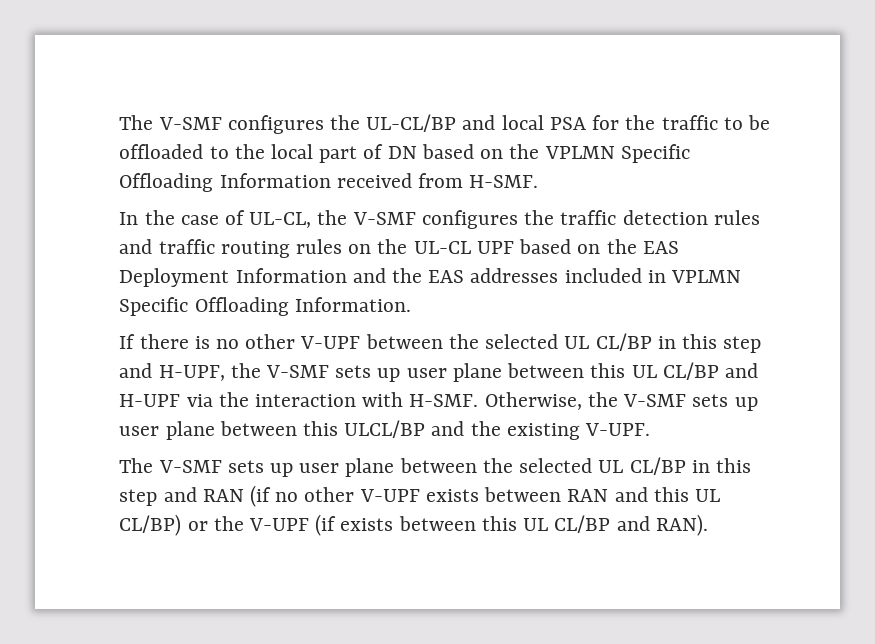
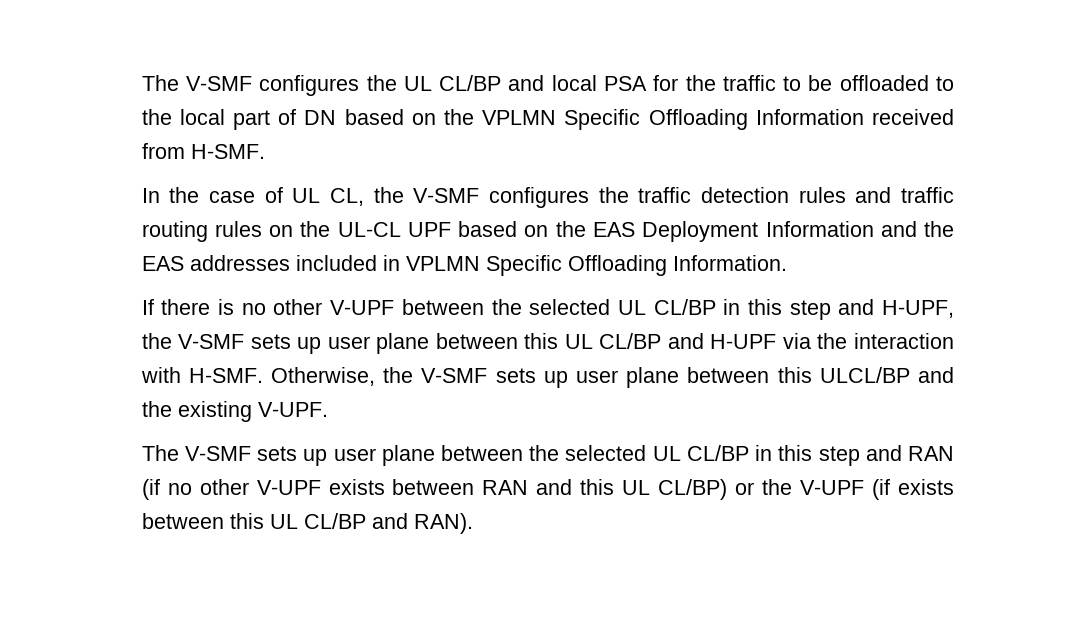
- The V-SMF configures the UL-CL/BP and local PSA for the traffic to be offloaded to the local part of DN based on the VPLMN Specific Offloading Information received from H-SMF.
+ The V-SMF configures the UL CL/BP and local PSA for the traffic to be offloaded to the local part of DN based on the VPLMN Specific Offloading Information received from H-SMF.
- In the case of UL-CL, the V-SMF configures the traffic detection rules and traffic routing rules on the UL-CL UPF based on the EAS Deployment Information and the EAS addresses included in VPLMN Specific Offloading Information.
+ In the case of UL CL, the V-SMF configures the traffic detection rules and traffic routing rules on the UL-CL UPF based on the EAS Deployment Information and the EAS addresses included in VPLMN Specific Offloading Information.

